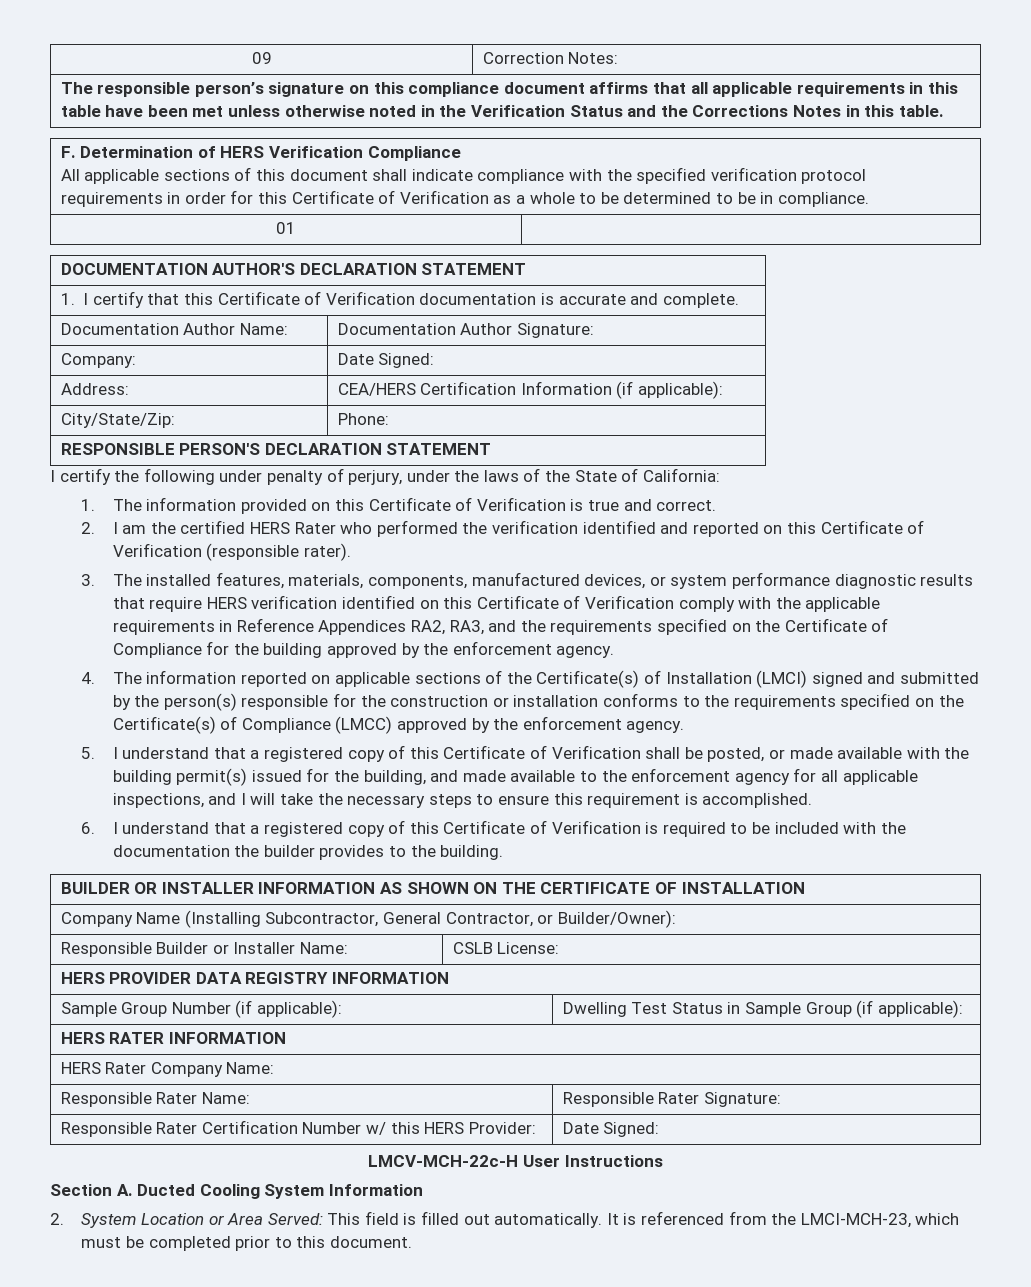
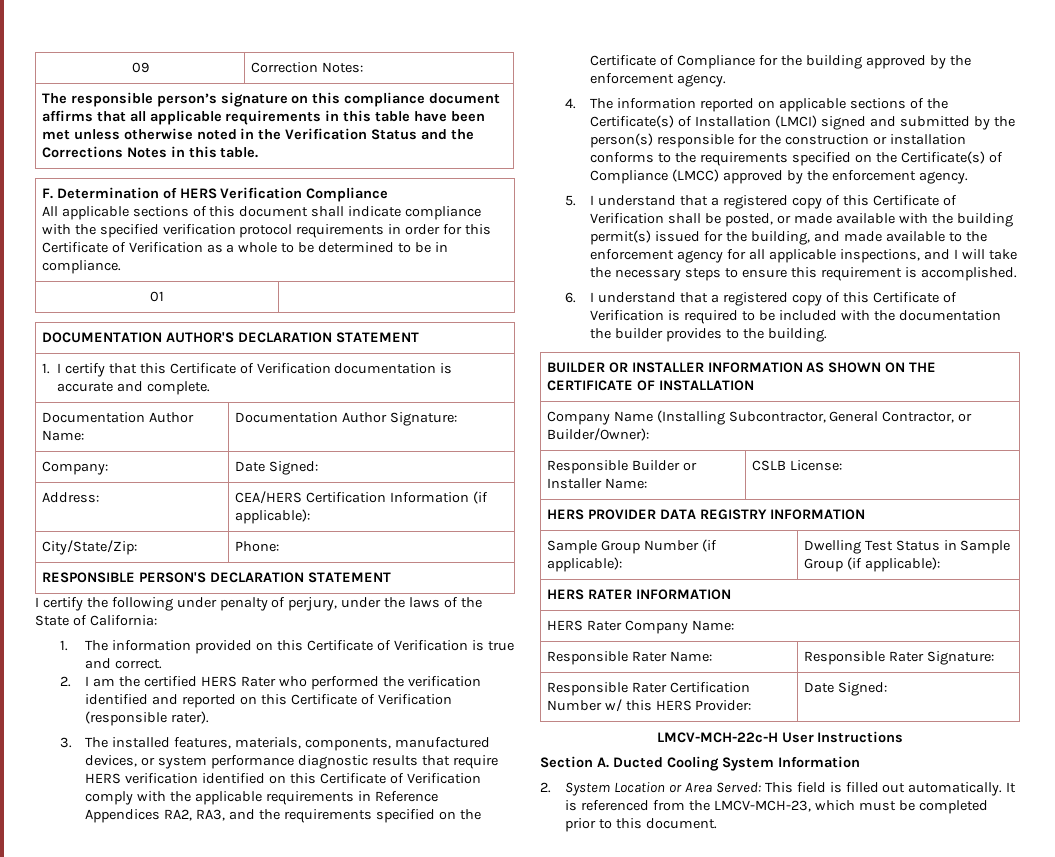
- It is referenced from the LMCI-MCH-23, which must be completed prior to this document.
+ It is referenced from the LMCV-MCH-23, which must be completed prior to this document.

